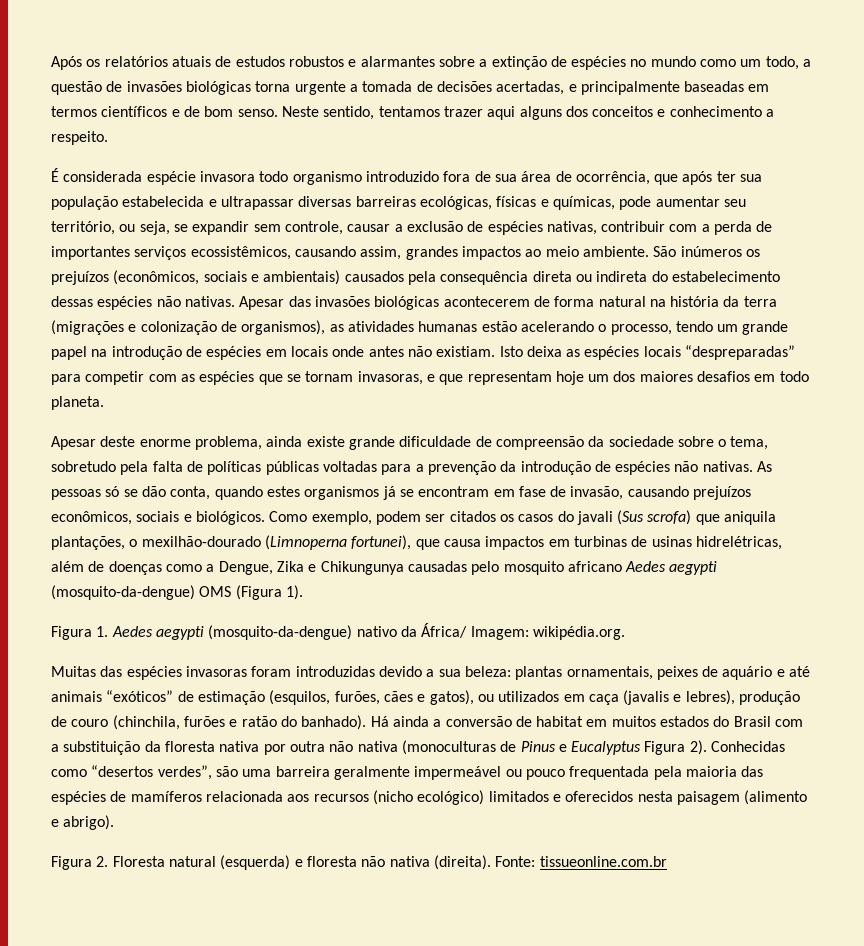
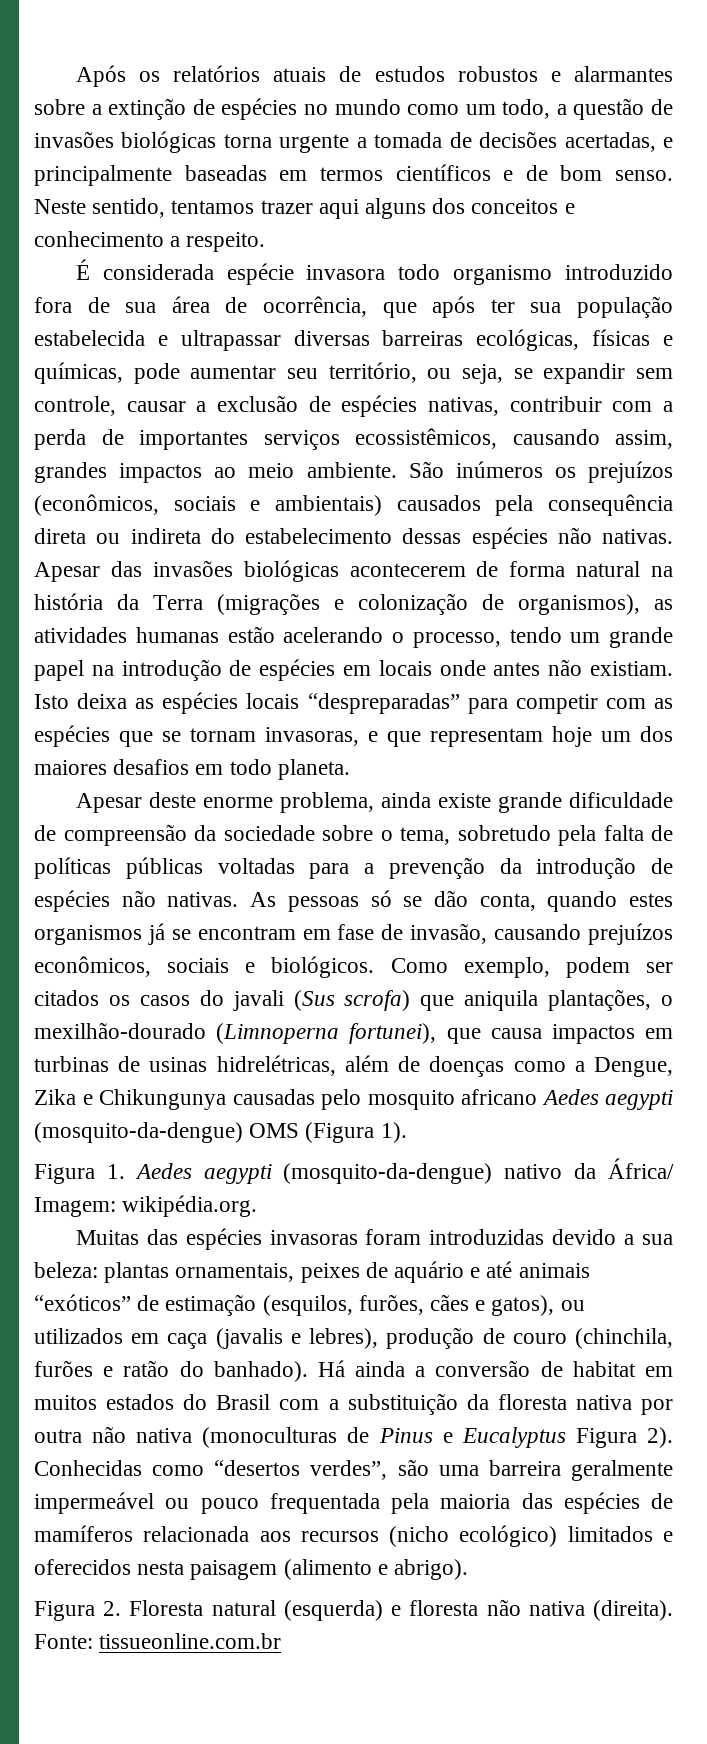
- Apesar das invasões biológicas acontecerem de forma natural na história da terra (migrações e colonização de organismos), as atividades humanas estão acelerando o processo, tendo um grande papel na introdução de espécies em locais onde antes não existiam.
+ Apesar das invasões biológicas acontecerem de forma natural na história da Terra (migrações e colonização de organismos), as atividades humanas estão acelerando o processo, tendo um grande papel na introdução de espécies em locais onde antes não existiam.

